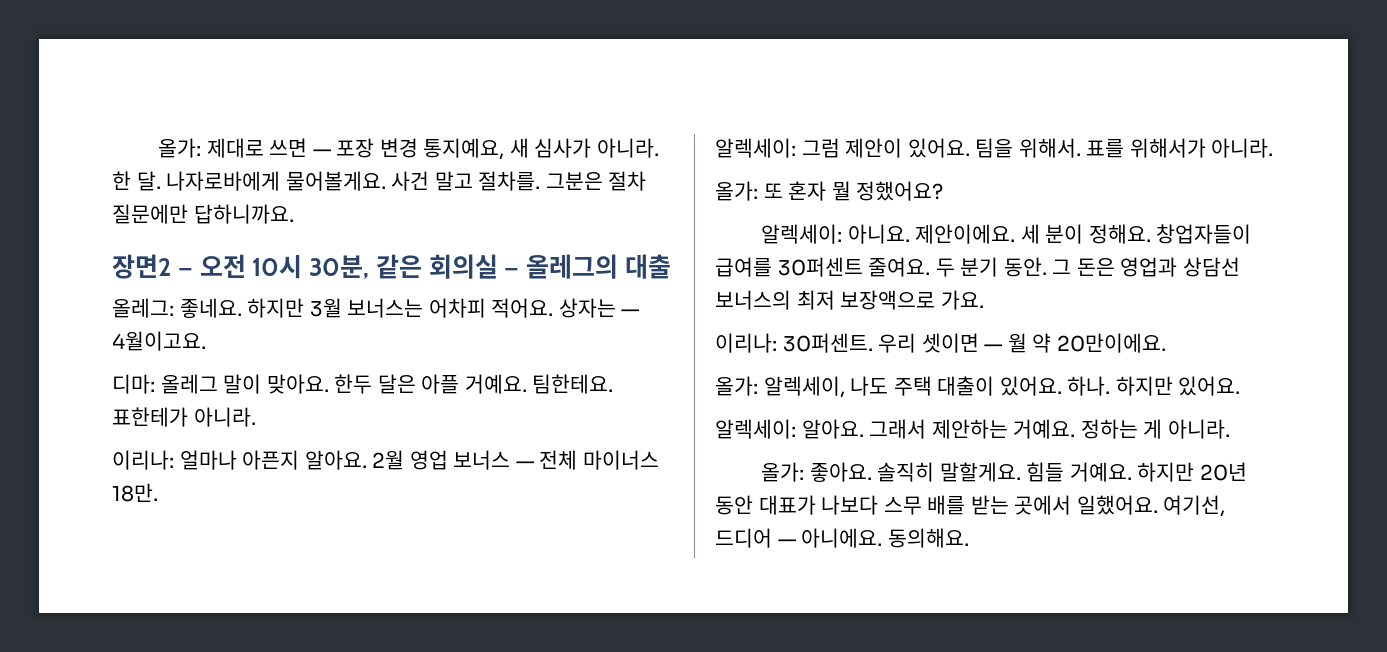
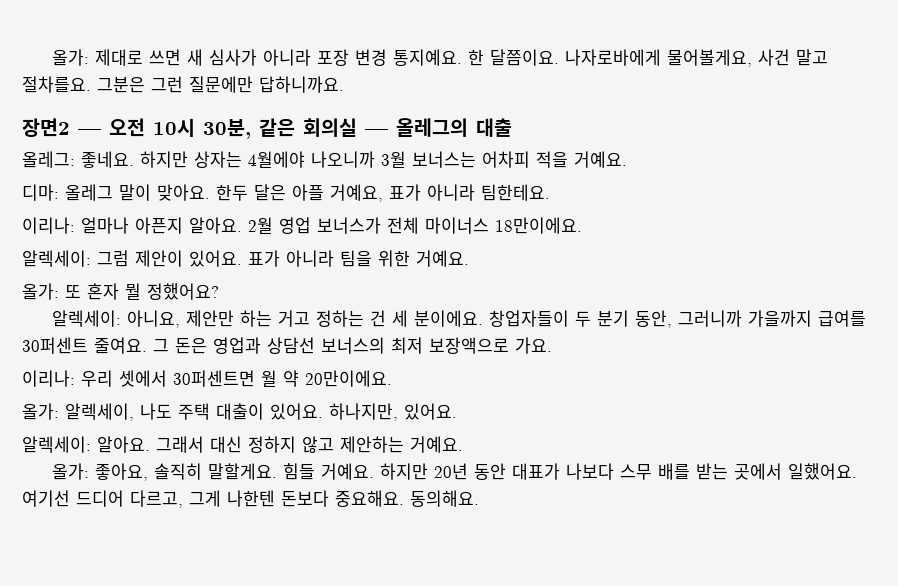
- 올가: 제대로 쓰면 — 포장 변경 통지예요, 새 심사가 아니라. 한 달. 나자로바에게 물어볼게요. 사건 말고 절차를. 그분은 절차 질문에만 답하니까요.
+ 올가: 제대로 쓰면 새 심사가 아니라 포장 변경 통지예요. 한 달쯤이요. 나자로바에게 물어볼게요, 사건 말고 절차를요. 그분은 그런 질문에만 답하니까요.
- 하지만 3월 보너스는 어차피 적어요. 상자는 — 4월이고요.
+ 하지만 상자는 4월에야 나오니까 3월 보너스는 어차피 적을 거예요.
- 한두 달은 아플 거예요. 팀한테요. 표한테가 아니라.
+ 한두 달은 아플 거예요, 표가 아니라 팀한테요.
- 2월 영업 보너스 — 전체 마이너스 18만.
+ 2월 영업 보너스가 전체 마이너스 18만이에요.
- 팀을 위해서. 표를 위해서가 아니라.
+ 표가 아니라 팀을 위한 거예요.
- 알렉세이: 아니요. 제안이에요. 세 분이 정해요. 창업자들이 급여를 30퍼센트 줄여요. 두 분기 동안.
+ 알렉세이: 아니요, 제안만 하는 거고 정하는 건 세 분이에요. 창업자들이 두 분기 동안, 그러니까 가을까지 급여를 30퍼센트 줄여요.
- 이리나: 30퍼센트. 우리 셋이면 — 월 약 20만이에요.
+ 이리나: 우리 셋에서 30퍼센트면 월 약 20만이에요.
- 하나. 하지만 있어요.
+ 하나지만, 있어요.
- 그래서 제안하는 거예요. 정하는 게 아니라.
- 올가: 좋아요. 솔직히 말할게요.
+ 그래서 대신 정하지 않고 제안하는 거예요.
+ 올가: 좋아요, 솔직히 말할게요.
- 여기선, 드디어 — 아니에요.
+ 여기선 드디어 다르고, 그게 나한텐 돈보다 중요해요.

